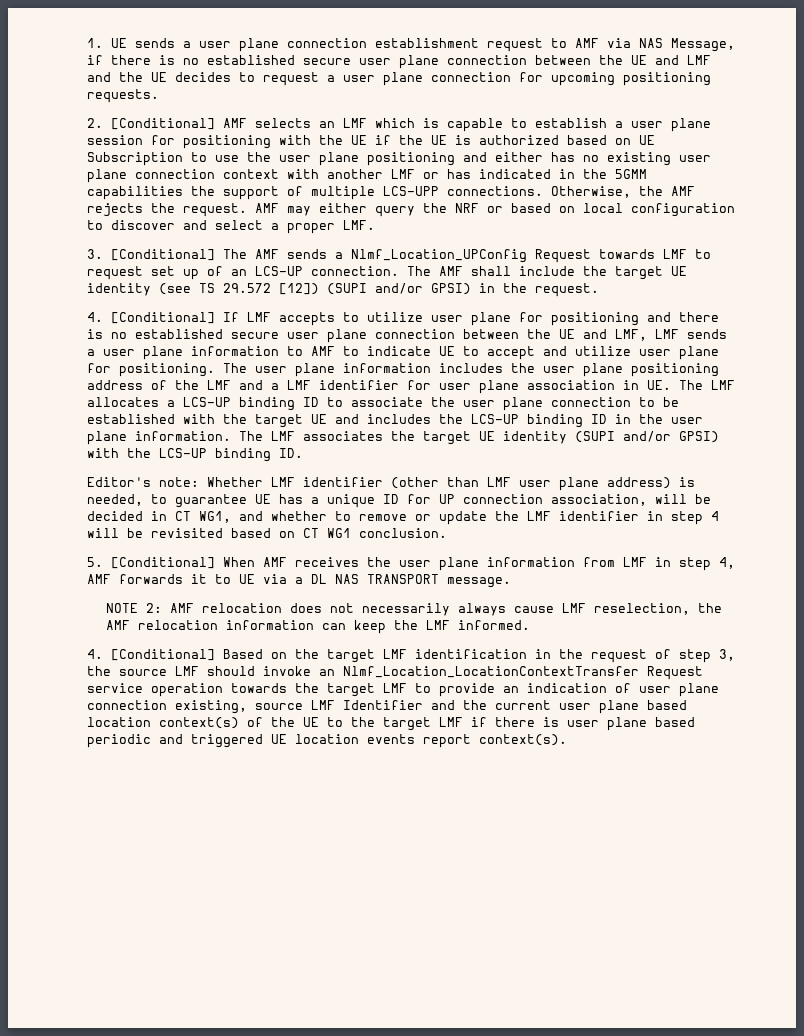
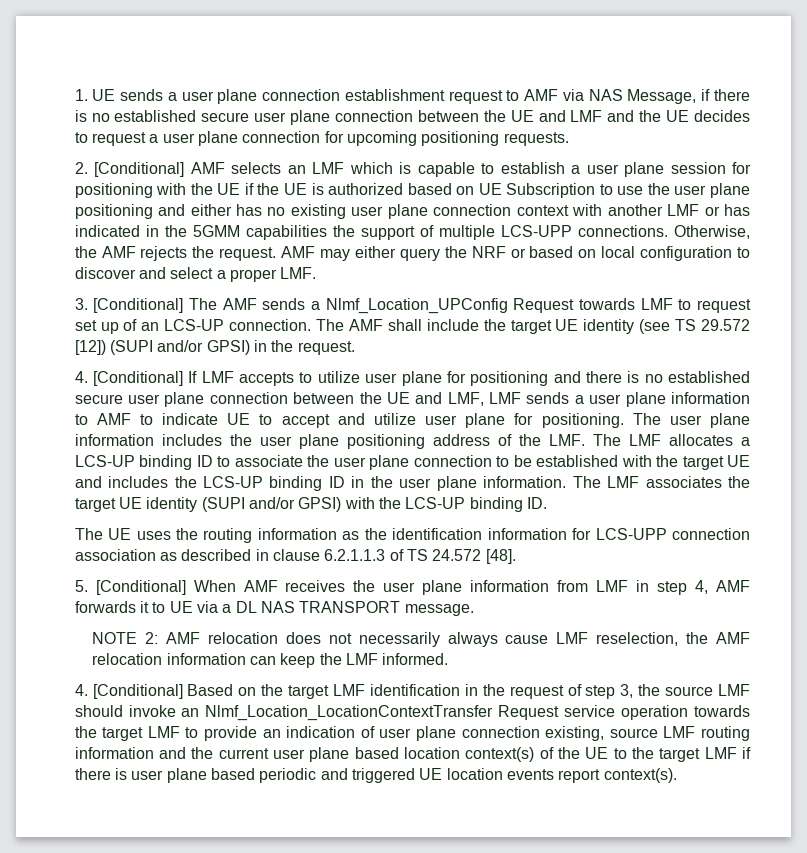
- The user plane information includes the user plane positioning address of the LMF and a LMF identifier for user plane association in UE. The LMF allocates a LCS-UP binding ID to associate the user plane connection to be established with the target UE and includes the LCS-UP binding ID in the user plane information.
+ The user plane information includes the user plane positioning address of the LMF. The LMF allocates a LCS-UP binding ID to associate the user plane connection to be established with the target UE and includes the LCS-UP binding ID in the user plane information.
- Editor's note: Whether LMF identifier (other than LMF user plane address) is needed, to guarantee UE has a unique ID for UP connection association, will be decided in CT WG1, and whether to remove or update the LMF identifier in step 4 will be revisited based on CT WG1 conclusion.
+ The UE uses the routing information as the identification information for LCS-UPP connection association as described in clause 6.2.1.1.3 of TS 24.572 [48].
- 4. [Conditional] Based on the target LMF identification in the request of step 3, the source LMF should invoke an Nlmf_Location_LocationContextTransfer Request service operation towards the target LMF to provide an indication of user plane connection existing, source LMF Identifier and the current user plane based location context(s) of the UE to the target LMF if there is user plane based periodic and triggered UE location events report context(s).
+ 4. [Conditional] Based on the target LMF identification in the request of step 3, the source LMF should invoke an Nlmf_Location_LocationContextTransfer Request service operation towards the target LMF to provide an indication of user plane connection existing, source LMF routing information and the current user plane based location context(s) of the UE to the target LMF if there is user plane based periodic and triggered UE location events report context(s).

